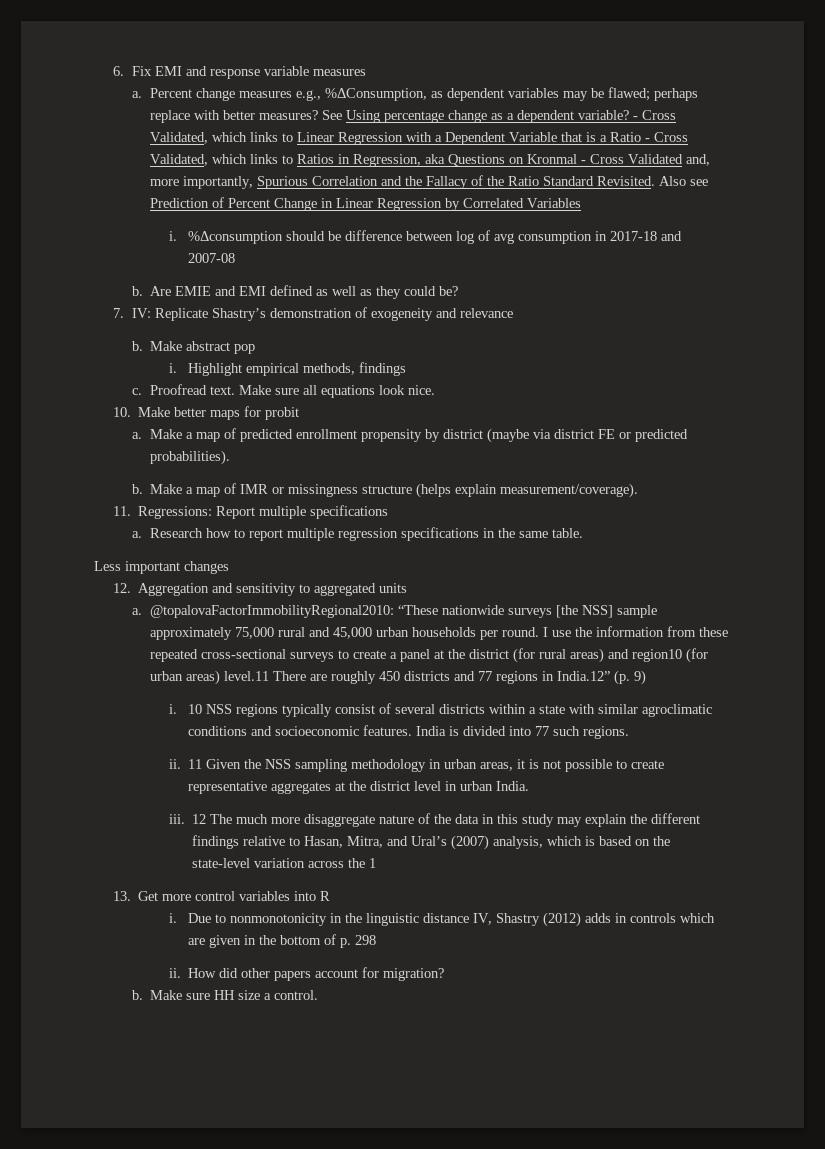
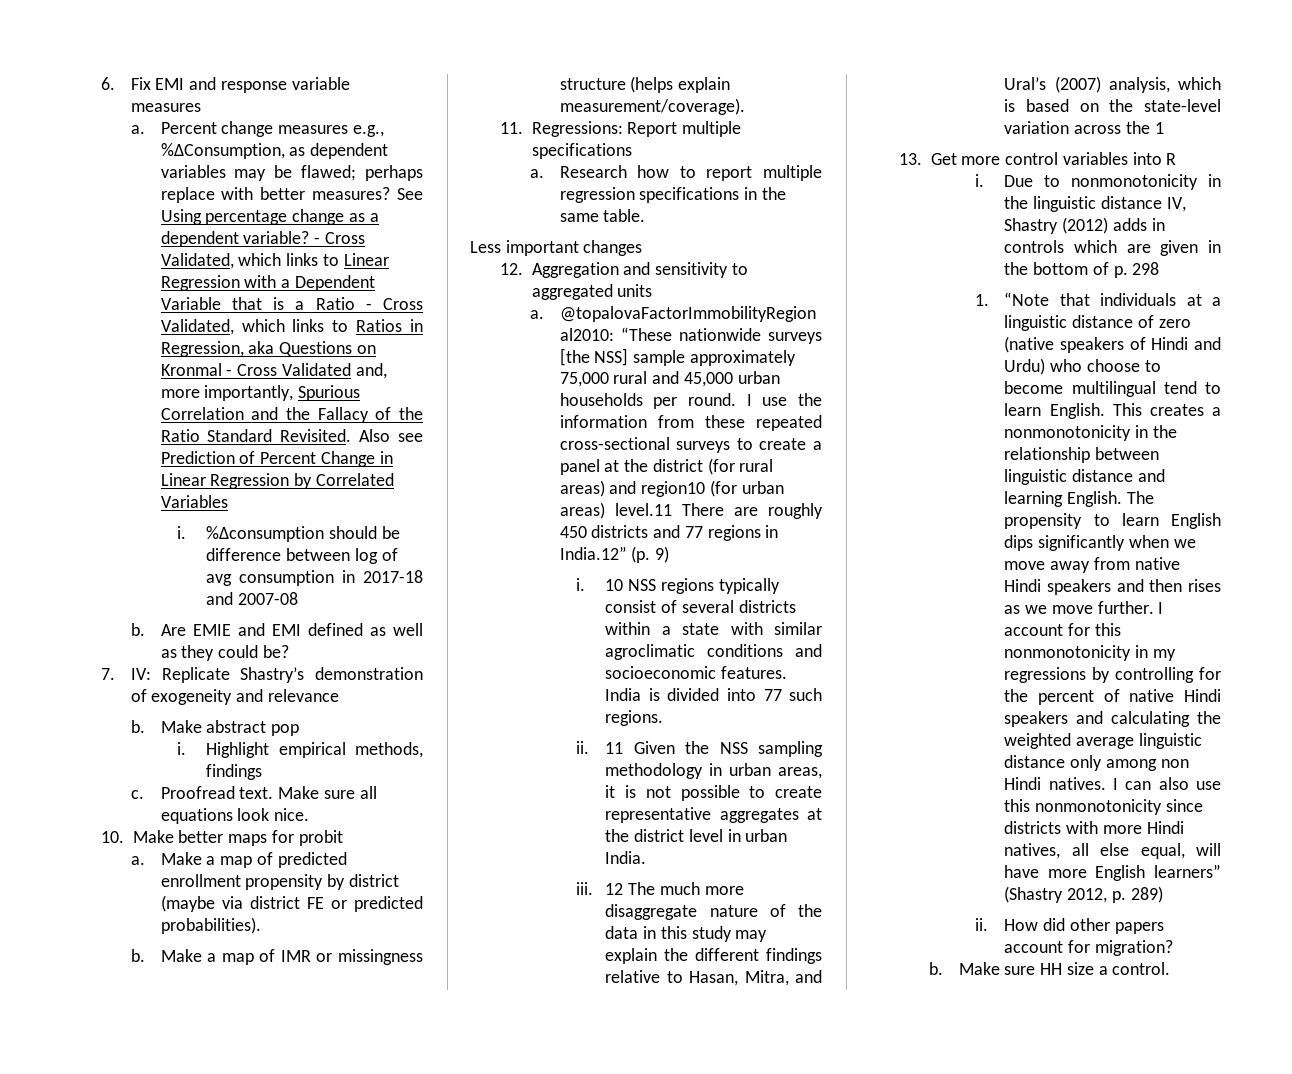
+ 1. “Note that individuals at a linguistic distance of zero (native speakers of Hindi and Urdu) who choose to become multilingual tend to learn English. This creates a nonmonotonicity in the relationship between linguistic distance and learning English. The propensity to learn English dips significantly when we move away from native Hindi speakers and then rises as we move further. I account for this nonmonotonicity in my regressions by controlling for the percent of native Hindi speakers and calculating the weighted average linguistic distance only among non Hindi natives. I can also use this nonmonotonicity since districts with more Hindi natives, all else equal, will have more English learners” (Shastry 2012, p. 289)

